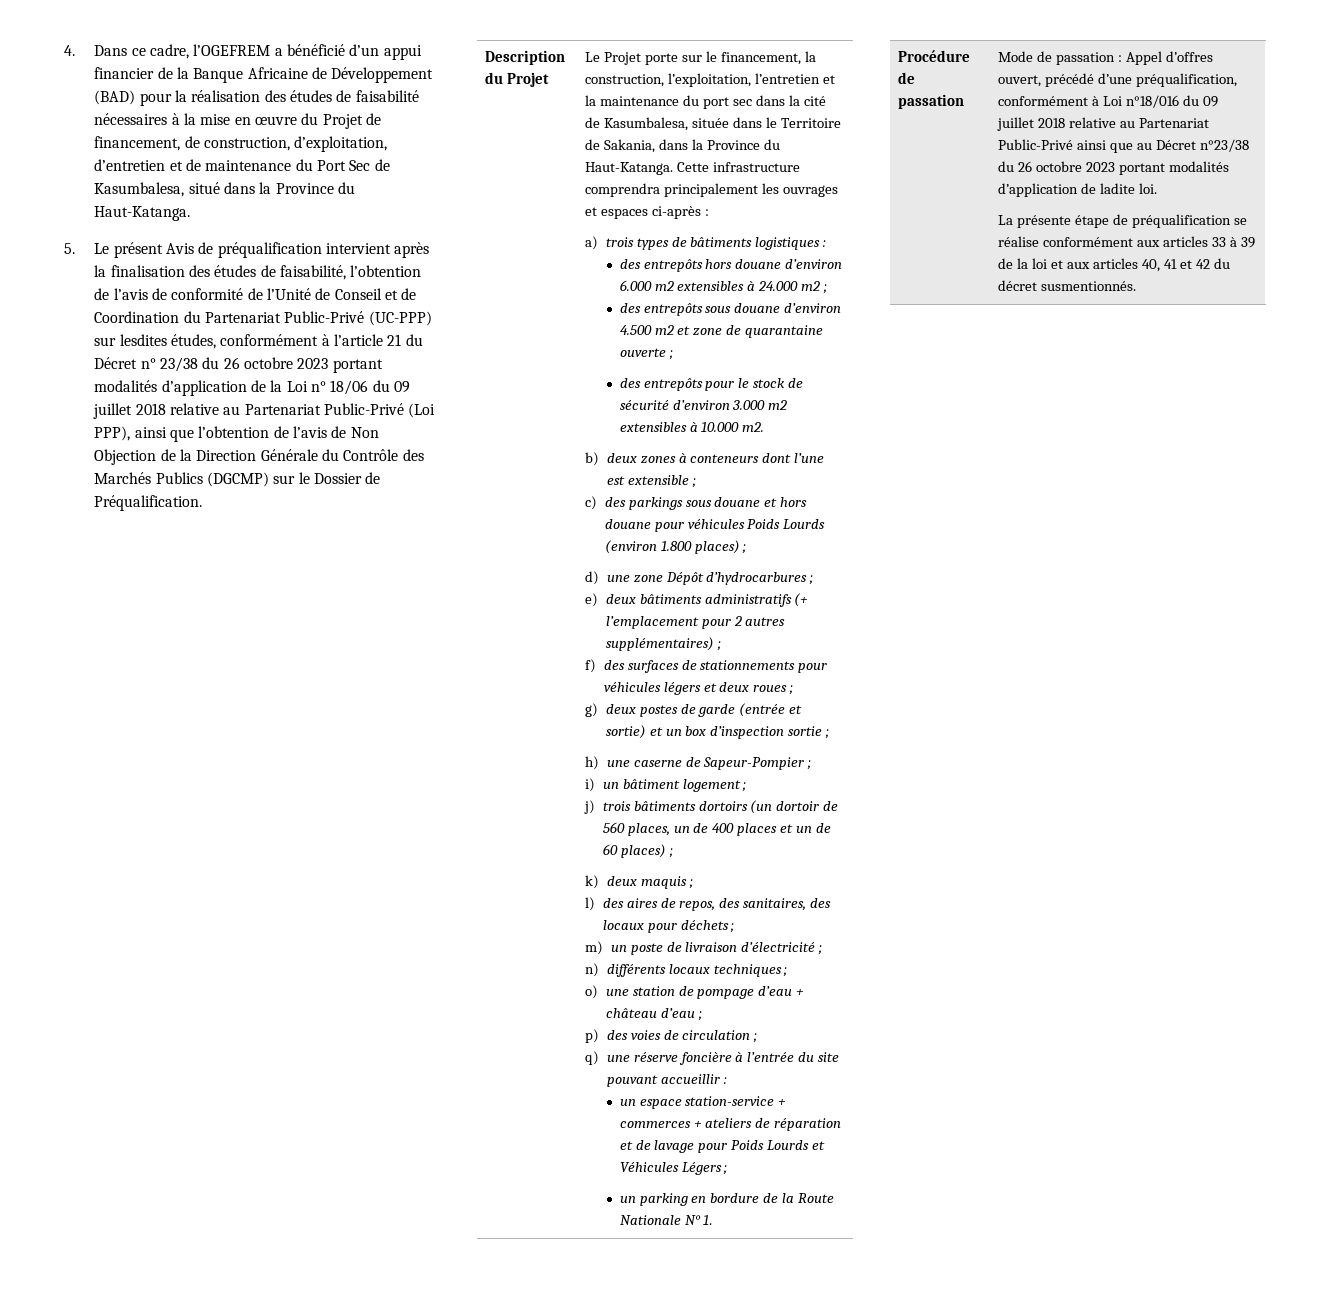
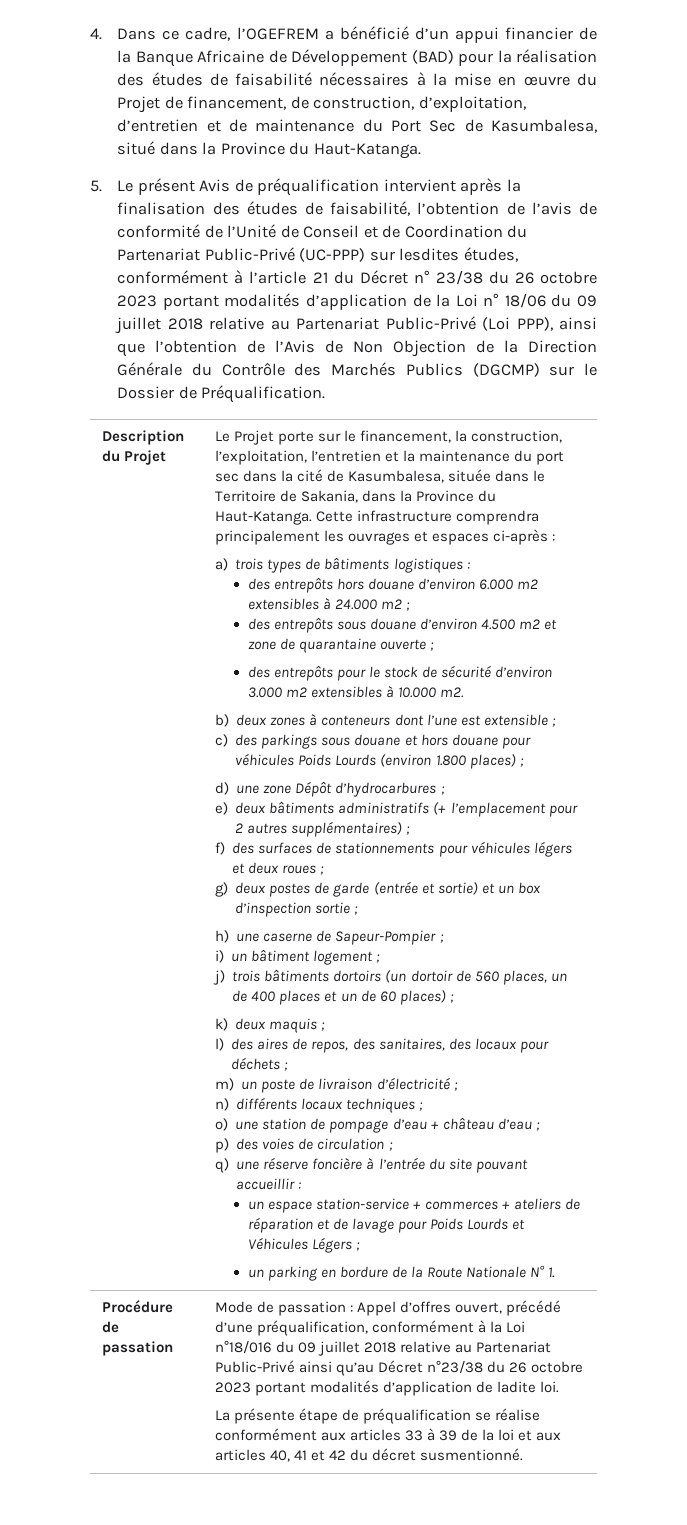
- 5. Le présent Avis de préqualification intervient après la finalisation des études de faisabilité, l’obtention de l’avis de conformité de l’Unité de Conseil et de Coordination du Partenariat Public-Privé (UC-PPP) sur lesdites études, conformément à l’article 21 du Décret n° 23/38 du 26 octobre 2023 portant modalités d’application de la Loi n° 18/06 du 09 juillet 2018 relative au Partenariat Public-Privé (Loi PPP), ainsi que l’obtention de l’avis de Non Objection de la Direction Générale du Contrôle des Marchés Publics (DGCMP) sur le Dossier de Préqualification.
+ 5. Le présent Avis de préqualification intervient après la finalisation des études de faisabilité, l’obtention de l’avis de conformité de l’Unité de Conseil et de Coordination du Partenariat Public-Privé (UC-PPP) sur lesdites études, conformément à l’article 21 du Décret n° 23/38 du 26 octobre 2023 portant modalités d’application de la Loi n° 18/06 du 09 juillet 2018 relative au Partenariat Public-Privé (Loi PPP), ainsi que l’obtention de l’Avis de Non Objection de la Direction Générale du Contrôle des Marchés Publics (DGCMP) sur le Dossier de Préqualification.
- Mode de passation : Appel d’offres ouvert, précédé d’une préqualification, conformément à Loi n°18/016 du 09 juillet 2018 relative au Partenariat Public-Privé ainsi que au Décret n°23/38 du 26 octobre 2023 portant modalités d’application de ladite loi.
+ Mode de passation : Appel d’offres ouvert, précédé d’une préqualification, conformément à la Loi n°18/016 du 09 juillet 2018 relative au Partenariat Public-Privé ainsi qu’au Décret n°23/38 du 26 octobre 2023 portant modalités d’application de ladite loi.
- La présente étape de préqualification se réalise conformément aux articles 33 à 39 de la loi et aux articles 40, 41 et 42 du décret susmentionnés.
+ La présente étape de préqualification se réalise conformément aux articles 33 à 39 de la loi et aux articles 40, 41 et 42 du décret susmentionné.

